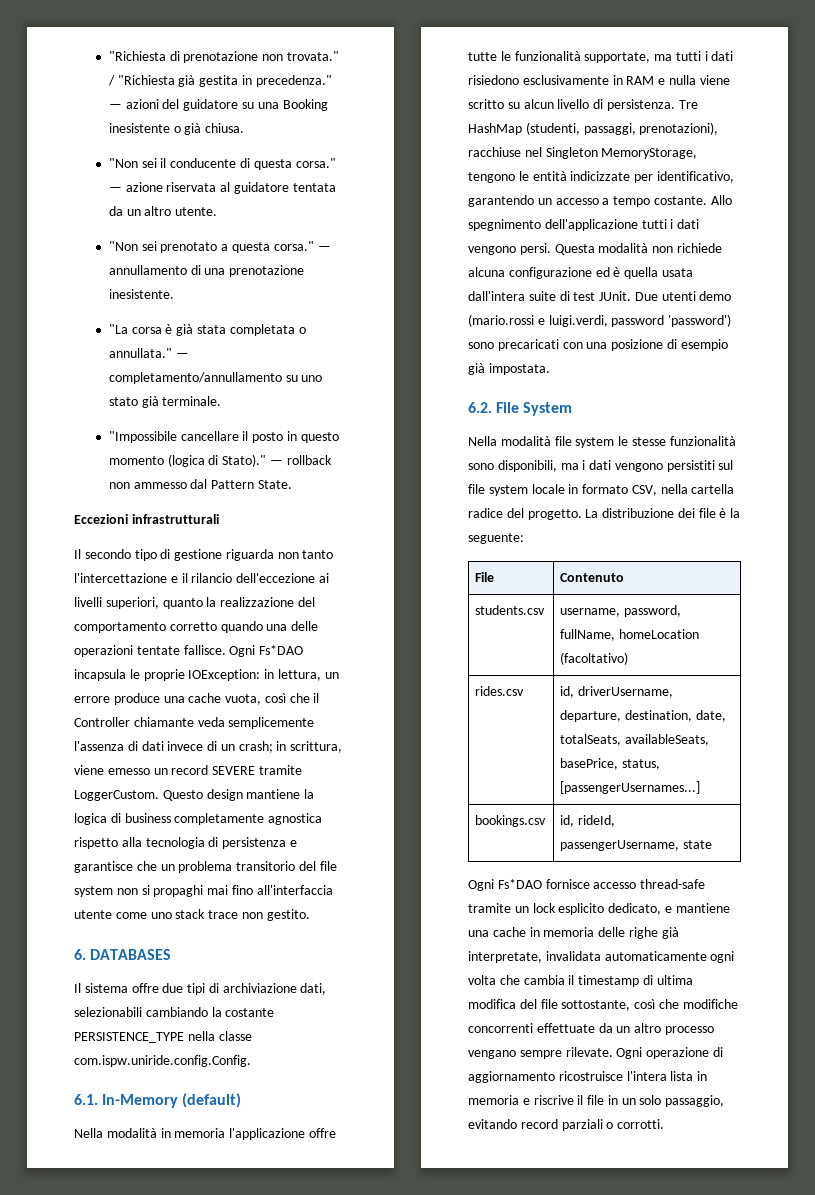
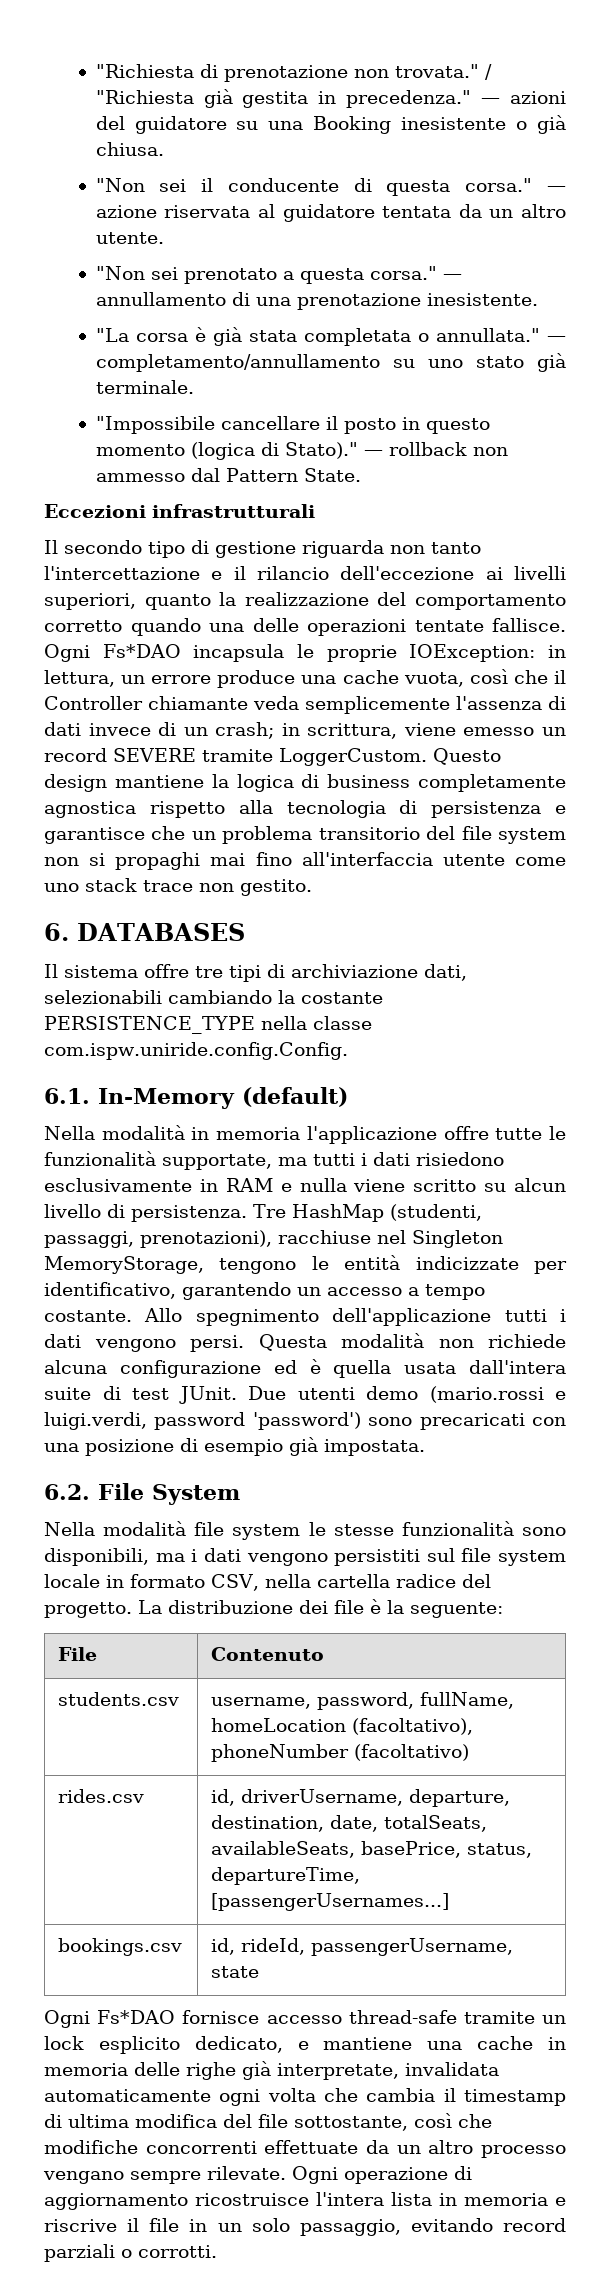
- Il sistema offre due tipi di archiviazione dati, selezionabili cambiando la costante PERSISTENCE_TYPE nella classe com.ispw.uniride.config.Config.
+ Il sistema offre tre tipi di archiviazione dati, selezionabili cambiando la costante PERSISTENCE_TYPE nella classe com.ispw.uniride.config.Config.
- students.csv | username, password, fullName, homeLocation (facoltativo)
+ students.csv | username, password, fullName, homeLocation (facoltativo), phoneNumber (facoltativo)
- rides.csv | id, driverUsername, departure, destination, date, totalSeats, availableSeats, basePrice, status, [passengerUsernames...]
+ rides.csv | id, driverUsername, departure, destination, date, totalSeats, availableSeats, basePrice, status, departureTime, [passengerUsernames...]

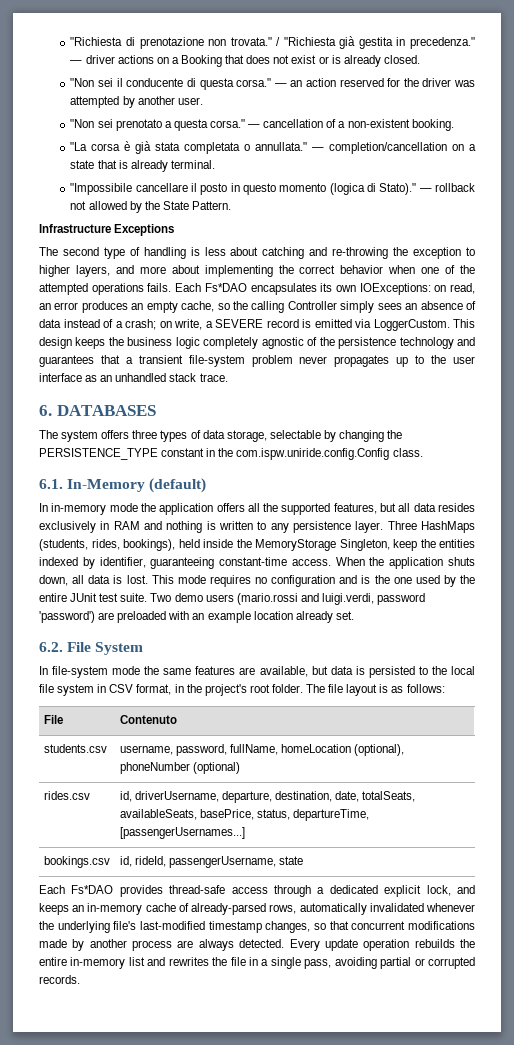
- — azioni del guidatore su una Booking inesistente o già chiusa.
+ — driver actions on a Booking that does not exist or is already closed.
- — azione riservata al guidatore tentata da un altro utente.
+ — an action reserved for the driver was attempted by another user.
- — annullamento di una prenotazione inesistente.
+ — cancellation of a non-existent booking.
- — completamento/annullamento su uno stato già terminale.
+ — completion/cancellation on a state that is already terminal.
- — rollback non ammesso dal Pattern State.
- Eccezioni infrastrutturali
- Il secondo tipo di gestione riguarda non tanto l'intercettazione e il rilancio dell'eccezione ai livelli superiori, quanto la realizzazione del comportamento corretto quando una delle operazioni tentate fallisce. Ogni Fs*DAO incapsula le proprie IOException: in lettura, un errore produce una cache vuota, così che il Controller chiamante veda semplicemente l'assenza di dati invece di un crash; in scrittura, viene emesso un record SEVERE tramite LoggerCustom. Questo design mantiene la logica di business completamente agnostica rispetto alla tecnologia di persistenza e garantisce che un problema transitorio del file system non si propaghi mai fino all'interfaccia utente come uno stack trace non gestito.
+ — rollback not allowed by the State Pattern.
+ Infrastructure Exceptions
+ The second type of handling is less about catching and re-throwing the exception to higher layers, and more about implementing the correct behavior when one of the attempted operations fails. Each Fs*DAO encapsulates its own IOExceptions: on read, an error produces an empty cache, so the calling Controller simply sees an absence of data instead of a crash; on write, a SEVERE record is emitted via LoggerCustom. This design keeps the business logic completely agnostic of the persistence technology and guarantees that a transient file-system problem never propagates up to the user interface as an unhandled stack trace.
  6. DATABASES
- Il sistema offre tre tipi di archiviazione dati, selezionabili cambiando la costante PERSISTENCE_TYPE nella classe com.ispw.uniride.config.Config.
+ The system offers three types of data storage, selectable by changing the PERSISTENCE_TYPE constant in the com.ispw.uniride.config.Config class.
  6.1. In-Memory (default)
- Nella modalità in memoria l'applicazione offre tutte le funzionalità supportate, ma tutti i dati risiedono esclusivamente in RAM e nulla viene scritto su alcun livello di persistenza. Tre HashMap (studenti, passaggi, prenotazioni), racchiuse nel Singleton MemoryStorage, tengono le entità indicizzate per identificativo, garantendo un accesso a tempo costante. Allo spegnimento dell'applicazione tutti i dati vengono persi. Questa modalità non richiede alcuna configurazione ed è quella usata dall'intera suite di test JUnit. Due utenti demo (mario.rossi e luigi.verdi, password 'password') sono precaricati con una posizione di esempio già impostata.
+ In in-memory mode the application offers all the supported features, but all data resides exclusively in RAM and nothing is written to any persistence layer. Three HashMaps (students, rides, bookings), held inside the MemoryStorage Singleton, keep the entities indexed by identifier, guaranteeing constant-time access. When the application shuts down, all data is lost. This mode requires no configuration and is the one used by the entire JUnit test suite. Two demo users (mario.rossi and luigi.verdi, password 'password') are preloaded with an example location already set.
  6.2. File System
- Nella modalità file system le stesse funzionalità sono disponibili, ma i dati vengono persistiti sul file system locale in formato CSV, nella cartella radice del progetto. La distribuzione dei file è la seguente:
+ In file-system mode the same features are available, but data is persisted to the local file system in CSV format, in the project's root folder. The file layout is as follows:
- students.csv | username, password, fullName, homeLocation (facoltativo), phoneNumber (facoltativo)
+ students.csv | username, password, fullName, homeLocation (optional), phoneNumber (optional)
- Ogni Fs*DAO fornisce accesso thread-safe tramite un lock esplicito dedicato, e mantiene una cache in memoria delle righe già interpretate, invalidata automaticamente ogni volta che cambia il timestamp di ultima modifica del file sottostante, così che modifiche concorrenti effettuate da un altro processo vengano sempre rilevate. Ogni operazione di aggiornamento ricostruisce l'intera lista in memoria e riscrive il file in un solo passaggio, evitando record parziali o corrotti.
+ Each Fs*DAO provides thread-safe access through a dedicated explicit lock, and keeps an in-memory cache of already-parsed rows, automatically invalidated whenever the underlying file's last-modified timestamp changes, so that concurrent modifications made by another process are always detected. Every update operation rebuilds the entire in-memory list and rewrites the file in a single pass, avoiding partial or corrupted records.

